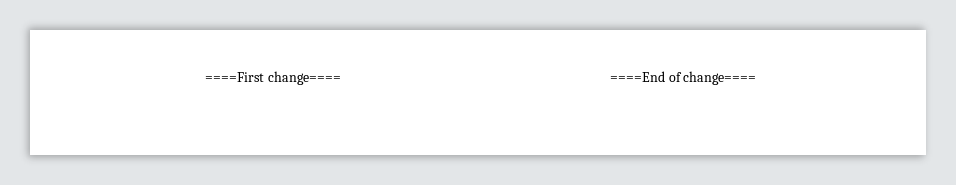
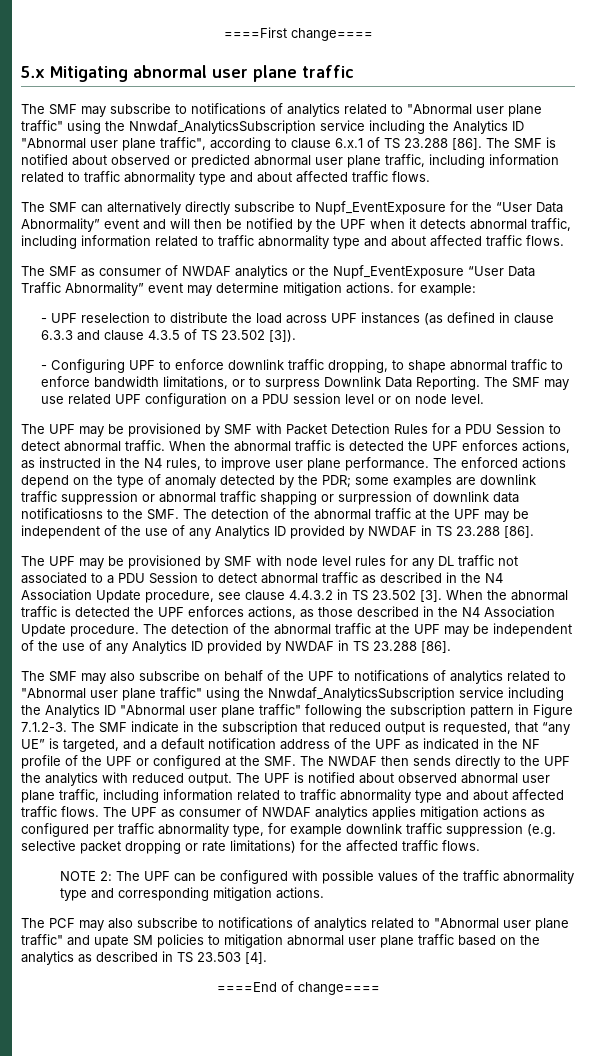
+ 5.x Mitigating abnormal user plane traffic
+ The SMF may subscribe to notifications of analytics related to "Abnormal user plane traffic" using the Nnwdaf_AnalyticsSubscription service including the Analytics ID "Abnormal user plane traffic", according to clause 6.x.1 of TS 23.288 [86]. The SMF is notified about observed or predicted abnormal user plane traffic, including information related to traffic abnormality type and about affected traffic flows.
+ The SMF can alternatively directly subscribe to Nupf_EventExposure for the “User Data Abnormality” event and will then be notified by the UPF when it detects abnormal traffic, including information related to traffic abnormality type and about affected traffic flows.
+ The SMF as consumer of NWDAF analytics or the Nupf_EventExposure “User Data Traffic Abnormality” event may determine mitigation actions. for example:
+ - UPF reselection to distribute the load across UPF instances (as defined in clause 6.3.3 and clause 4.3.5 of TS 23.502 [3]).
+ - Configuring UPF to enforce downlink traffic dropping, to shape abnormal traffic to enforce bandwidth limitations, or to surpress Downlink Data Reporting. The SMF may use related UPF configuration on a PDU session level or on node level.
+ The UPF may be provisioned by SMF with Packet Detection Rules for a PDU Session to detect abnormal traffic. When the abnormal traffic is detected the UPF enforces actions, as instructed in the N4 rules, to improve user plane performance. The enforced actions depend on the type of anomaly detected by the PDR; some examples are downlink traffic suppression or abnormal traffic shapping or surpression of downlink data notificatiosns to the SMF. The detection of the abnormal traffic at the UPF may be independent of the use of any Analytics ID provided by NWDAF in TS 23.288 [86].
+ The UPF may be provisioned by SMF with node level rules for any DL traffic not associated to a PDU Session to detect abnormal traffic as described in the N4 Association Update procedure, see clause 4.4.3.2 in TS 23.502 [3]. When the abnormal traffic is detected the UPF enforces actions, as those described in the N4 Association Update procedure. The detection of the abnormal traffic at the UPF may be independent of the use of any Analytics ID provided by NWDAF in TS 23.288 [86].
+ The SMF may also subscribe on behalf of the UPF to notifications of analytics related to "Abnormal user plane traffic" using the Nnwdaf_AnalyticsSubscription service including the Analytics ID "Abnormal user plane traffic" following the subscription pattern in Figure 7.1.2-3. The SMF indicate in the subscription that reduced output is requested, that “any UE” is targeted, and a default notification address of the UPF as indicated in the NF profile of the UPF or configured at the SMF. The NWDAF then sends directly to the UPF the analytics with reduced output. The UPF is notified about observed abnormal user plane traffic, including information related to traffic abnormality type and about affected traffic flows. The UPF as consumer of NWDAF analytics applies mitigation actions as configured per traffic abnormality type, for example downlink traffic suppression (e.g. selective packet dropping or rate limitations) for the affected traffic flows.
+ NOTE 2: The UPF can be configured with possible values of the traffic abnormality type and corresponding mitigation actions.
+ The PCF may also subscribe to notifications of analytics related to "Abnormal user plane traffic" and upate SM policies to mitigation abnormal user plane traffic based on the analytics as described in TS 23.503 [4].

